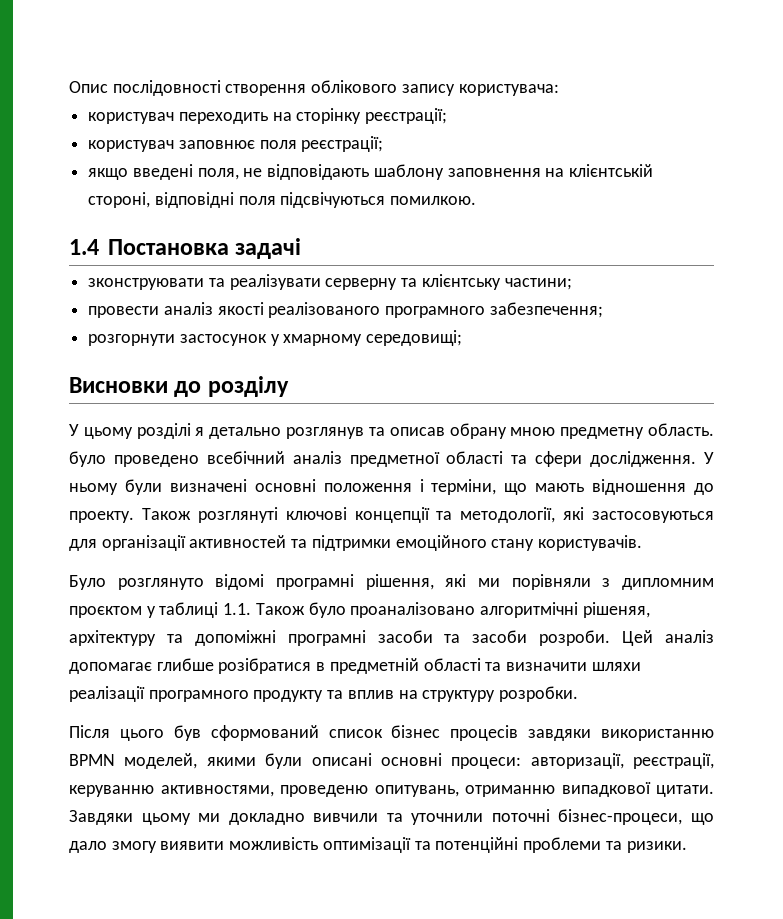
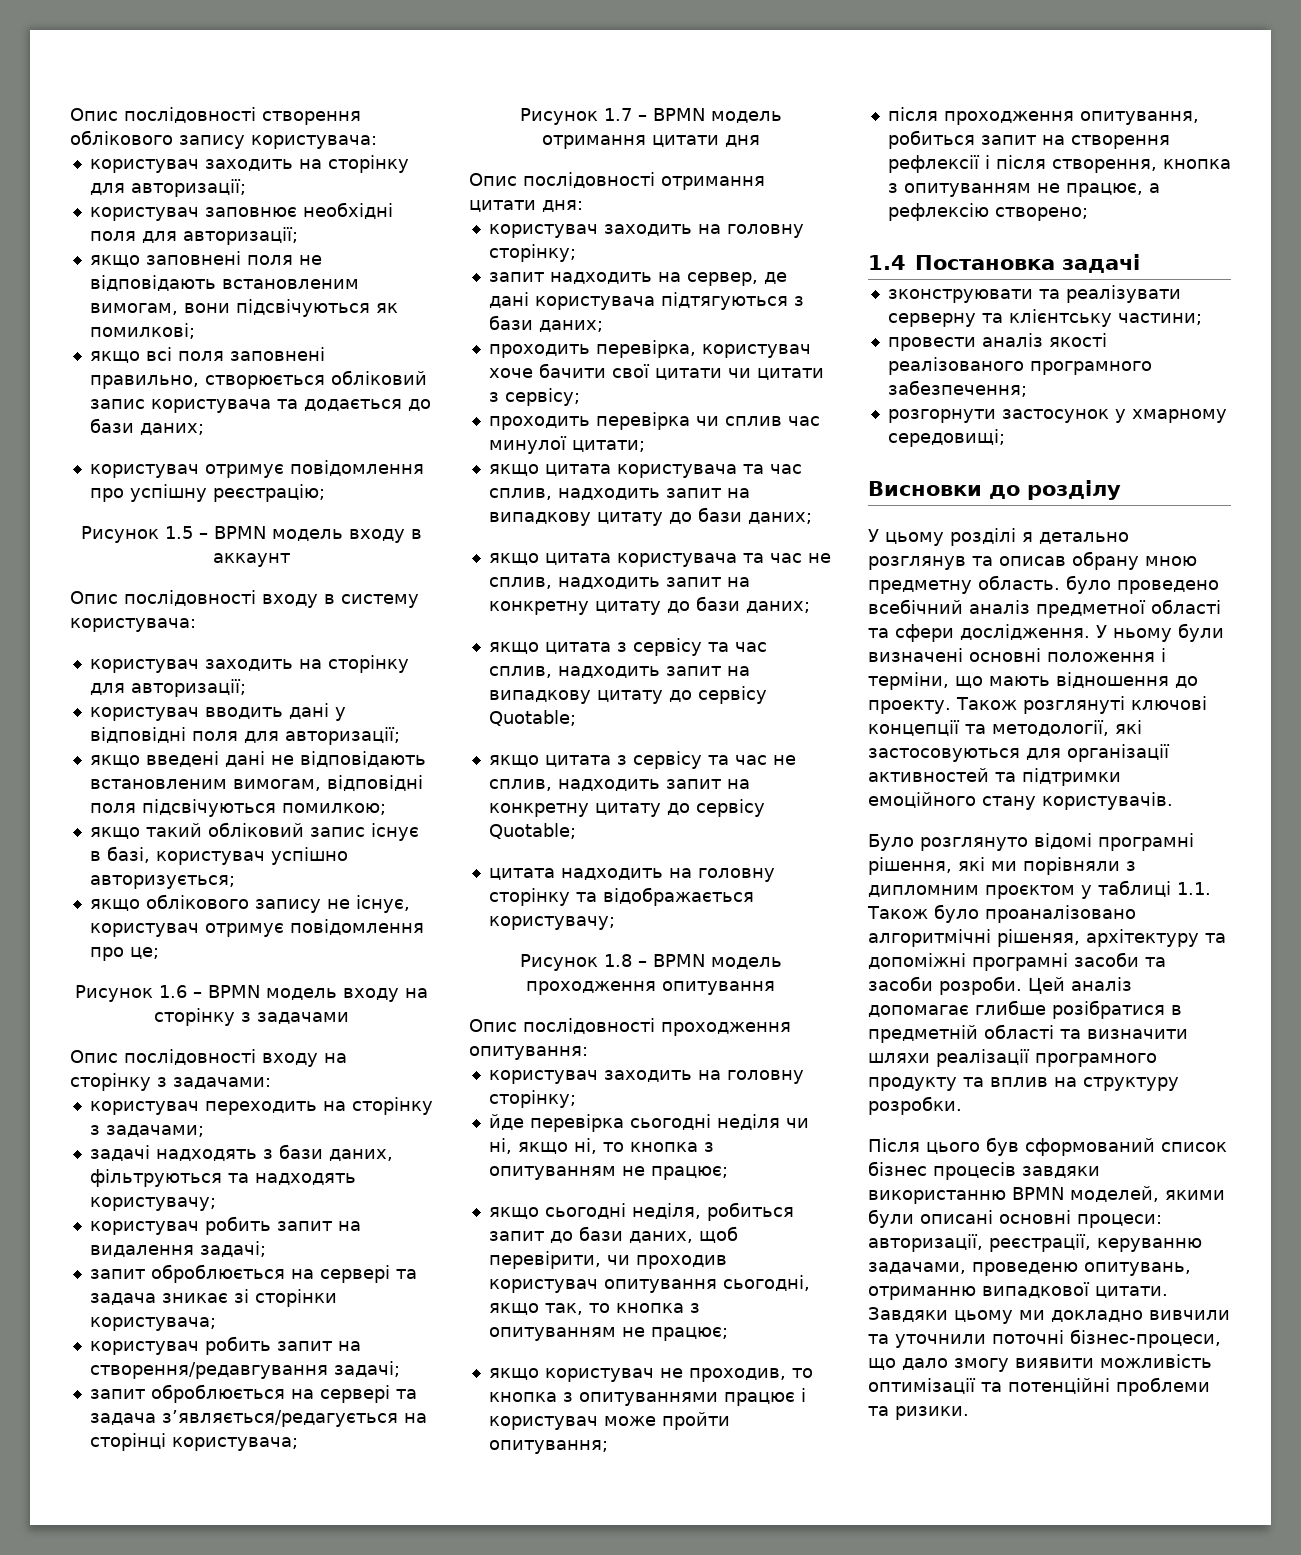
  Опис послідовності створення облікового запису користувача:
- користувач переходить на сторінку реєстрації;
- користувач заповнює поля реєстрації;
- якщо введені поля, не відповідають шаблону заповнення на клієнтській стороні, відповідні поля підсвічуються помилкою.
+ користувач заходить на сторінку для авторизації;
+ користувач заповнює необхідні поля для авторизації;
+ якщо заповнені поля не відповідають встановленим вимогам, вони підсвічуються як помилкові;
+ якщо всі поля заповнені правильно, створюється обліковий запис користувача та додається до бази даних;
+ користувач отримує повідомлення про успішну реєстрацію;
+ Рисунок 1.5 – BPMN модель входу в аккаунт
+ Опис послідовності входу в систему користувача:
+ користувач заходить на сторінку для авторизації;
+ користувач вводить дані у відповідні поля для авторизації;
+ якщо введені дані не відповідають встановленим вимогам, відповідні поля підсвічуються помилкою;
+ якщо такий обліковий запис існує в базі, користувач успішно авторизується;
+ якщо облікового запису не існує, користувач отримує повідомлення про це;
+ Рисунок 1.6 – BPMN модель входу на сторінку з задачами
+ Опис послідовності входу на сторінку з задачами:
+ користувач переходить на сторінку з задачами;
+ задачі надходять з бази даних, фільтруються та надходять користувачу;
+ користувач робить запит на видалення задачі;
+ запит оброблюється на сервері та задача зникає зі сторінки користувача;
+ користувач робить запит на створення/редавгування задачі;
+ запит оброблюється на сервері та задача з’являється/редагується на сторінці користувача;
+ Рисунок 1.7 – BPMN модель отримання цитати дня
+ Опис послідовності отримання цитати дня:
+ користувач заходить на головну сторінку;
+ запит надходить на сервер, де дані користувача підтягуються з бази даних;
+ проходить перевірка, користувач хоче бачити свої цитати чи цитати з сервісу;
+ проходить перевірка чи сплив час минулої цитати;
+ якщо цитата користувача та час сплив, надходить запит на випадкову цитату до бази даних;
+ якщо цитата користувача та час не сплив, надходить запит на конкретну цитату до бази даних;
+ якщо цитата з сервісу та час сплив, надходить запит на випадкову цитату до сервісу Quotable;
+ якщо цитата з сервісу та час не сплив, надходить запит на конкретну цитату до сервісу Quotable;
+ цитата надходить на головну сторінку та відображається користувачу;
+ Рисунок 1.8 – BPMN модель проходження опитування
+ Опис послідовності проходження опитування:
+ користувач заходить на головну сторінку;
+ йде перевірка сьогодні неділя чи ні, якщо ні, то кнопка з опитуванням не працює;
+ якщо сьогодні неділя, робиться запит до бази даних, щоб перевірити, чи проходив користувач опитування сьогодні, якщо так, то кнопка з опитуванням не працює;
+ якщо користувач не проходив, то кнопка з опитуваннями працює і користувач може пройти опитування;
+ після проходження опитування, робиться запит на створення рефлексії і після створення, кнопка з опитуванням не працює, а рефлексію створено;
- Після цього був сформований список бізнес процесів завдяки використанню BPMN моделей, якими були описані основні процеси: авторизації, реєстрації, керуванню активностями, проведеню опитувань, отриманню випадкової цитати.
+ Після цього був сформований список бізнес процесів завдяки використанню BPMN моделей, якими були описані основні процеси: авторизації, реєстрації, керуванню задачами, проведеню опитувань, отриманню випадкової цитати.

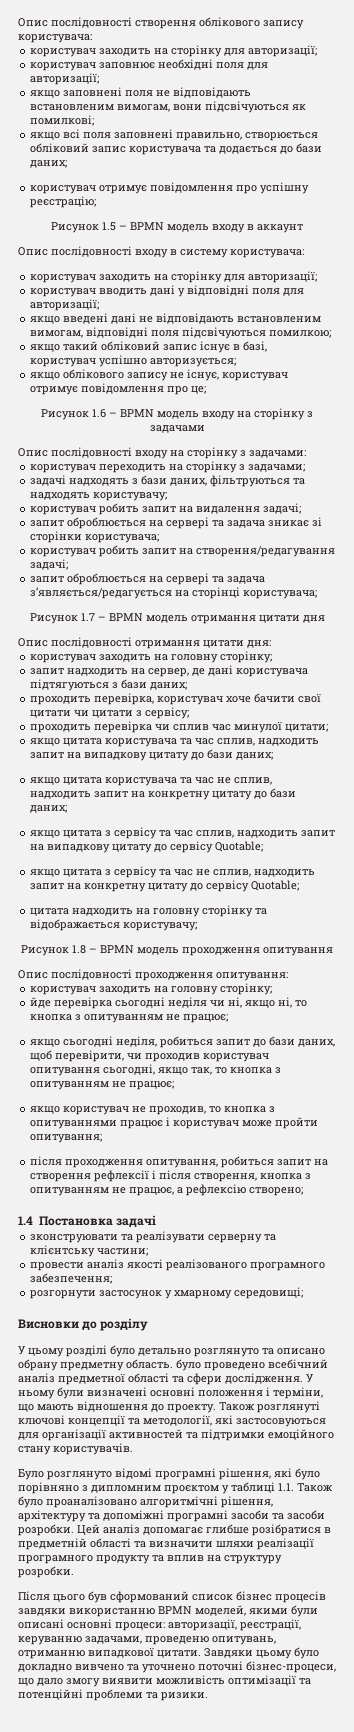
- користувач робить запит на створення/редавгування задачі;
+ користувач робить запит на створення/редагування задачі;
- У цьому розділі я детально розглянув та описав обрану мною предметну область. було проведено всебічний аналіз предметної області та сфери дослідження.
+ У цьому розділі було детально розглянуто та описано обрану предметну область. було проведено всебічний аналіз предметної області та сфери дослідження.
- Було розглянуто відомі програмні рішення, які ми порівняли з дипломним проєктом у таблиці 1.1. Також було проаналізовано алгоритмічні рішеняя, архітектуру та допоміжні програмні засоби та засоби розроби.
+ Було розглянуто відомі програмні рішення, які було порівняно з дипломним проєктом у таблиці 1.1. Також було проаналізовано алгоритмічні рішення, архітектуру та допоміжні програмні засоби та засоби розробки.
- Завдяки цьому ми докладно вивчили та уточнили поточні бізнес-процеси, що дало змогу виявити можливість оптимізації та потенційні проблеми та ризики.
+ Завдяки цьому було докладно вивчено та уточнено поточні бізнес-процеси, що дало змогу виявити можливість оптимізації та потенційні проблеми та ризики.

